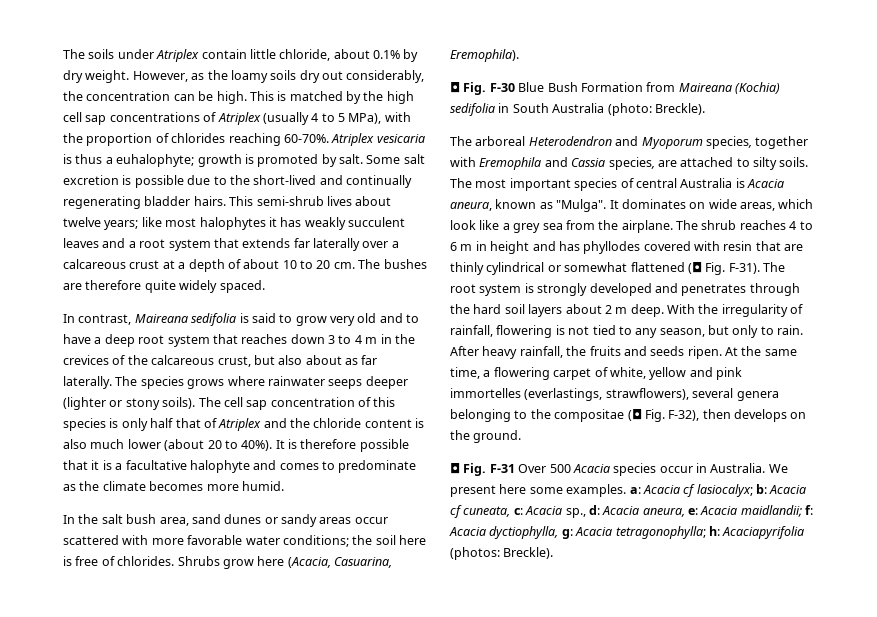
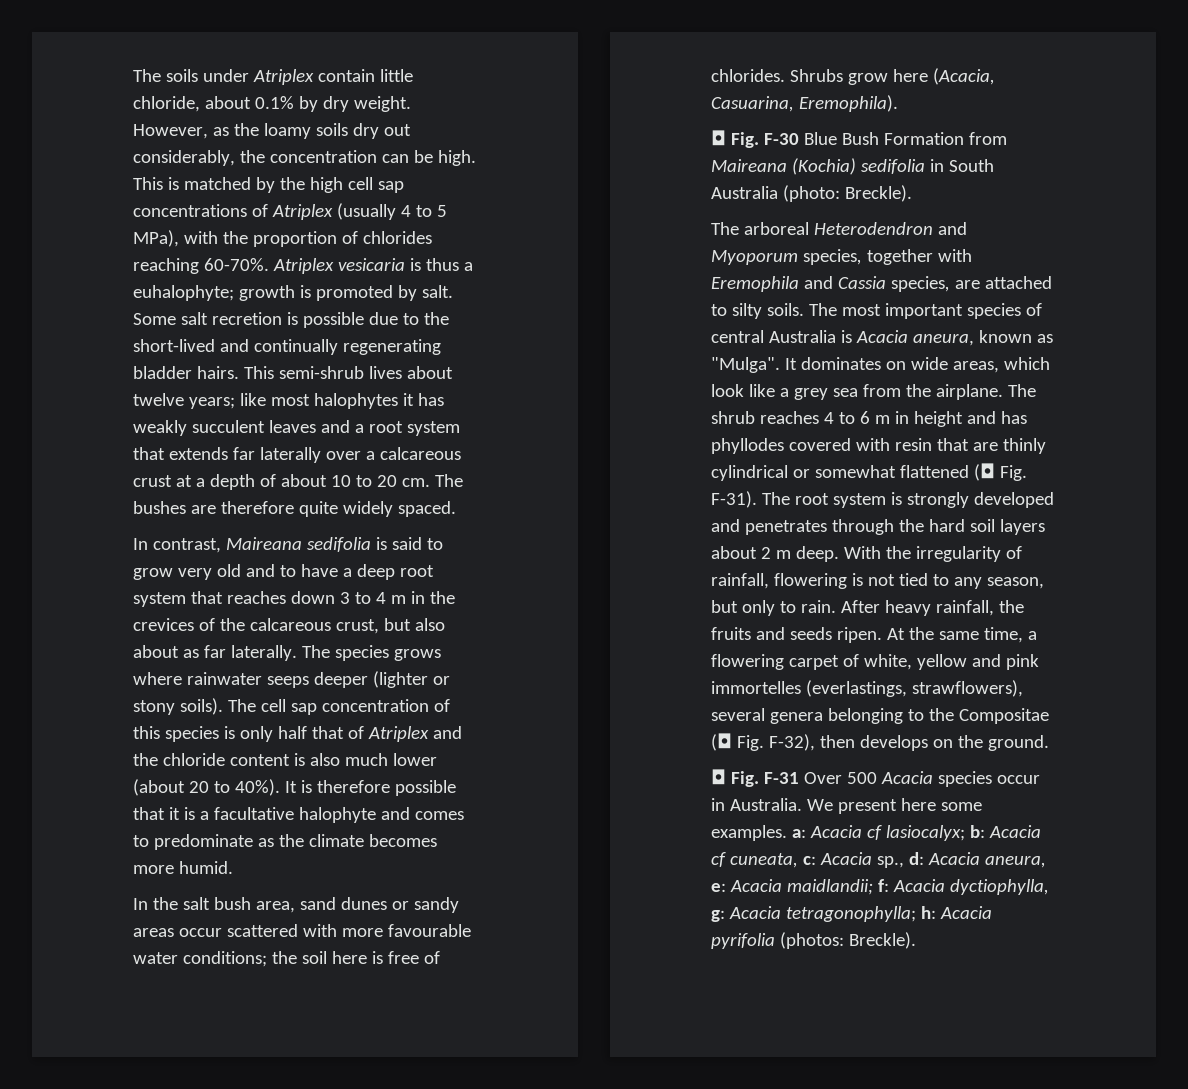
- Some salt excretion is possible due to the short-lived and continually regenerating bladder hairs.
+ Some salt recretion is possible due to the short-lived and continually regenerating bladder hairs.
- In the salt bush area, sand dunes or sandy areas occur scattered with more favorable water conditions; the soil here is free of chlorides.
+ In the salt bush area, sand dunes or sandy areas occur scattered with more favourable water conditions; the soil here is free of chlorides.
- At the same time, a flowering carpet of white, yellow and pink immortelles (everlastings, strawflowers), several genera belonging to the compositae (◘ Fig. F-32), then develops on the ground.
+ At the same time, a flowering carpet of white, yellow and pink immortelles (everlastings, strawflowers), several genera belonging to the Compositae (◘ Fig. F-32), then develops on the ground.
- We present here some examples. a: Acacia cf lasiocalyx; b: Acacia cf cuneata, c: Acacia sp., d: Acacia aneura, e: Acacia maidlandii; f: Acacia dyctiophylla, g: Acacia tetragonophylla; h: Acaciapyrifolia (photos: Breckle).
+ We present here some examples. a: Acacia cf lasiocalyx; b: Acacia cf cuneata, c: Acacia sp., d: Acacia aneura, e: Acacia maidlandii; f: Acacia dyctiophylla, g: Acacia tetragonophylla; h: Acacia pyrifolia (photos: Breckle).

